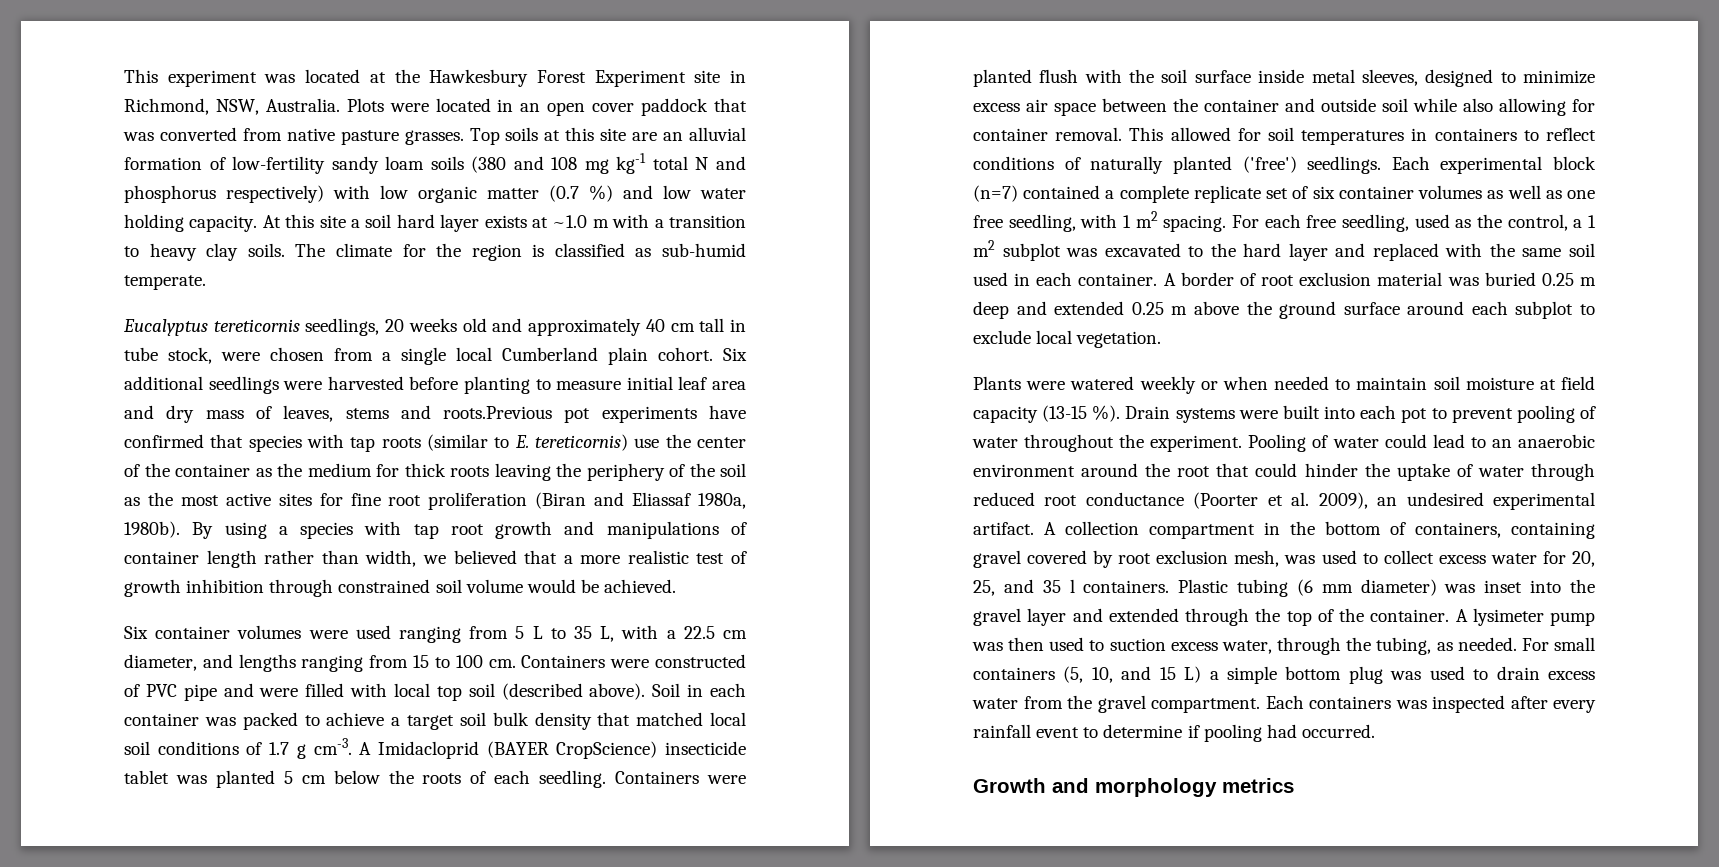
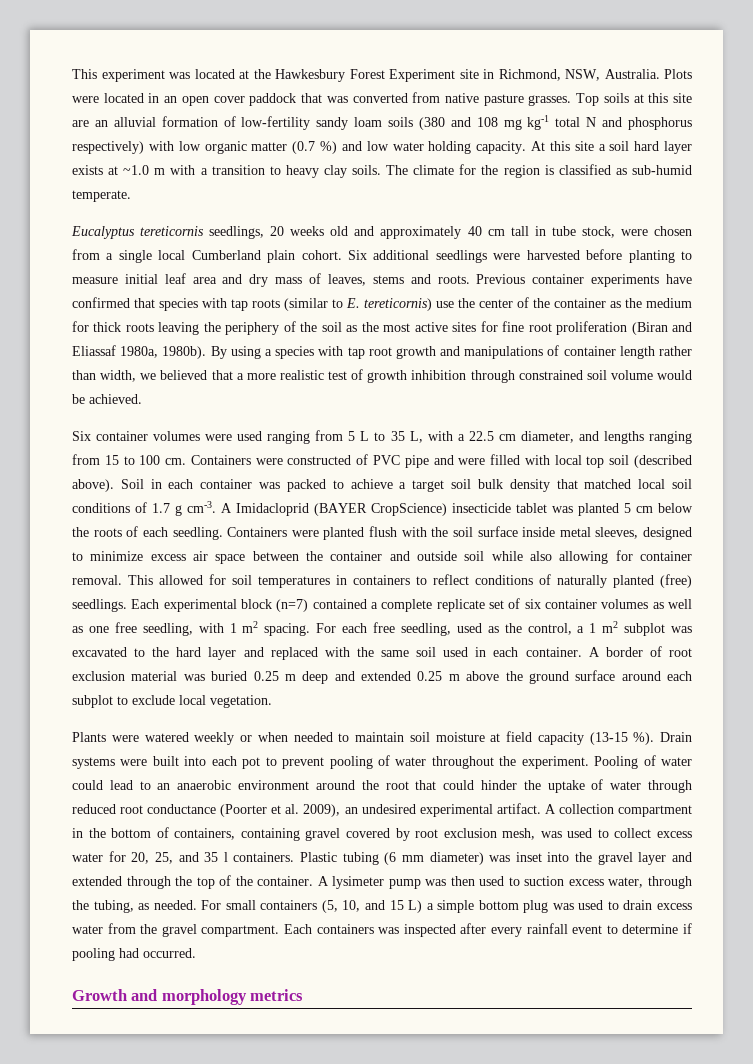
- Six additional seedlings were harvested before planting to measure initial leaf area and dry mass of leaves, stems and roots.Previous pot experiments have confirmed that species with tap roots (similar to E. tereticornis) use the center of the container as the medium for thick roots leaving the periphery of the soil as the most active sites for fine root proliferation (Biran and Eliassaf 1980a, 1980b).
+ Six additional seedlings were harvested before planting to measure initial leaf area and dry mass of leaves, stems and roots. Previous container experiments have confirmed that species with tap roots (similar to E. tereticornis) use the center of the container as the medium for thick roots leaving the periphery of the soil as the most active sites for fine root proliferation (Biran and Eliassaf 1980a, 1980b).
- This allowed for soil temperatures in containers to reflect conditions of naturally planted ('free') seedlings.
+ This allowed for soil temperatures in containers to reflect conditions of naturally planted (free) seedlings.

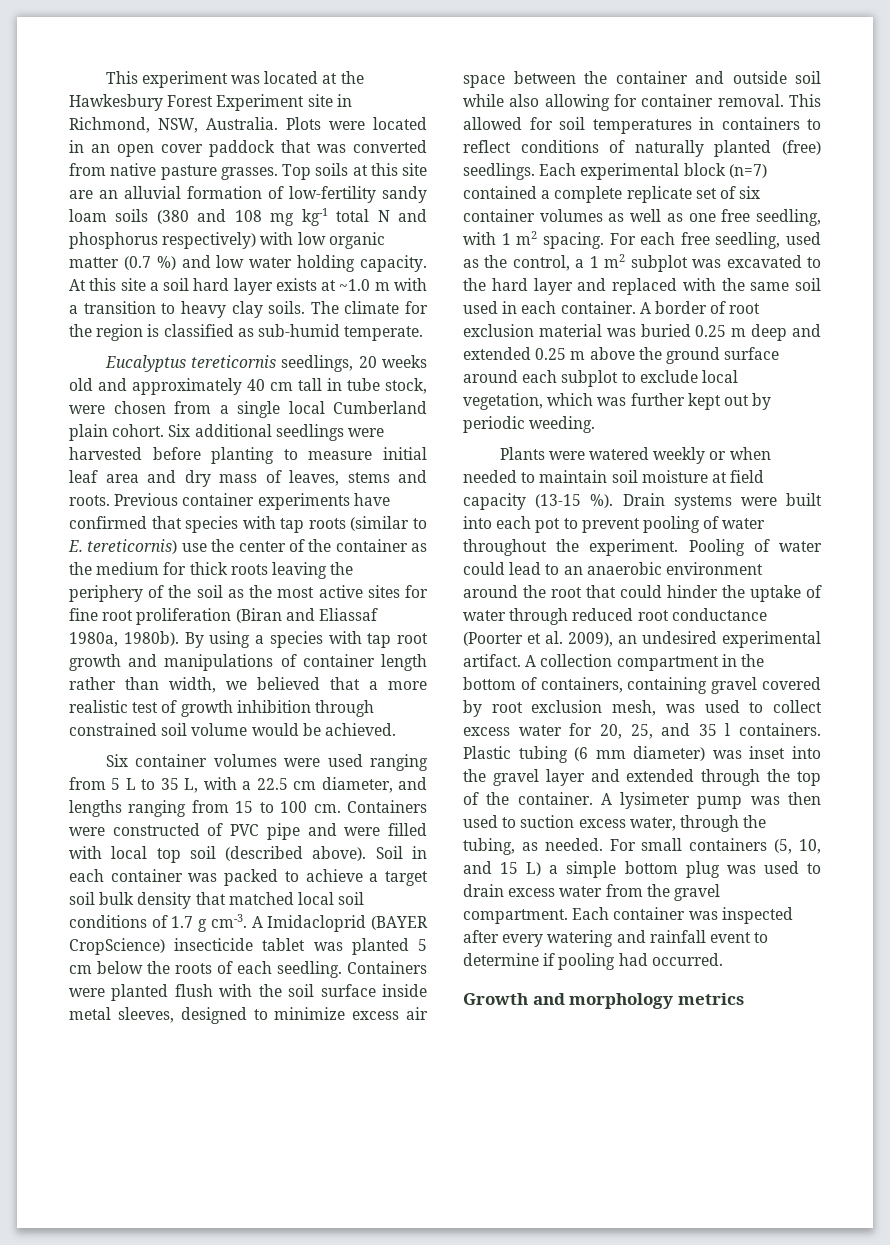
- A border of root exclusion material was buried 0.25 m deep and extended 0.25 m above the ground surface around each subplot to exclude local vegetation.
+ A border of root exclusion material was buried 0.25 m deep and extended 0.25 m above the ground surface around each subplot to exclude local vegetation, which was further kept out by periodic weeding.
- Each containers was inspected after every rainfall event to determine if pooling had occurred.
+ Each container was inspected after every watering and rainfall event to determine if pooling had occurred.

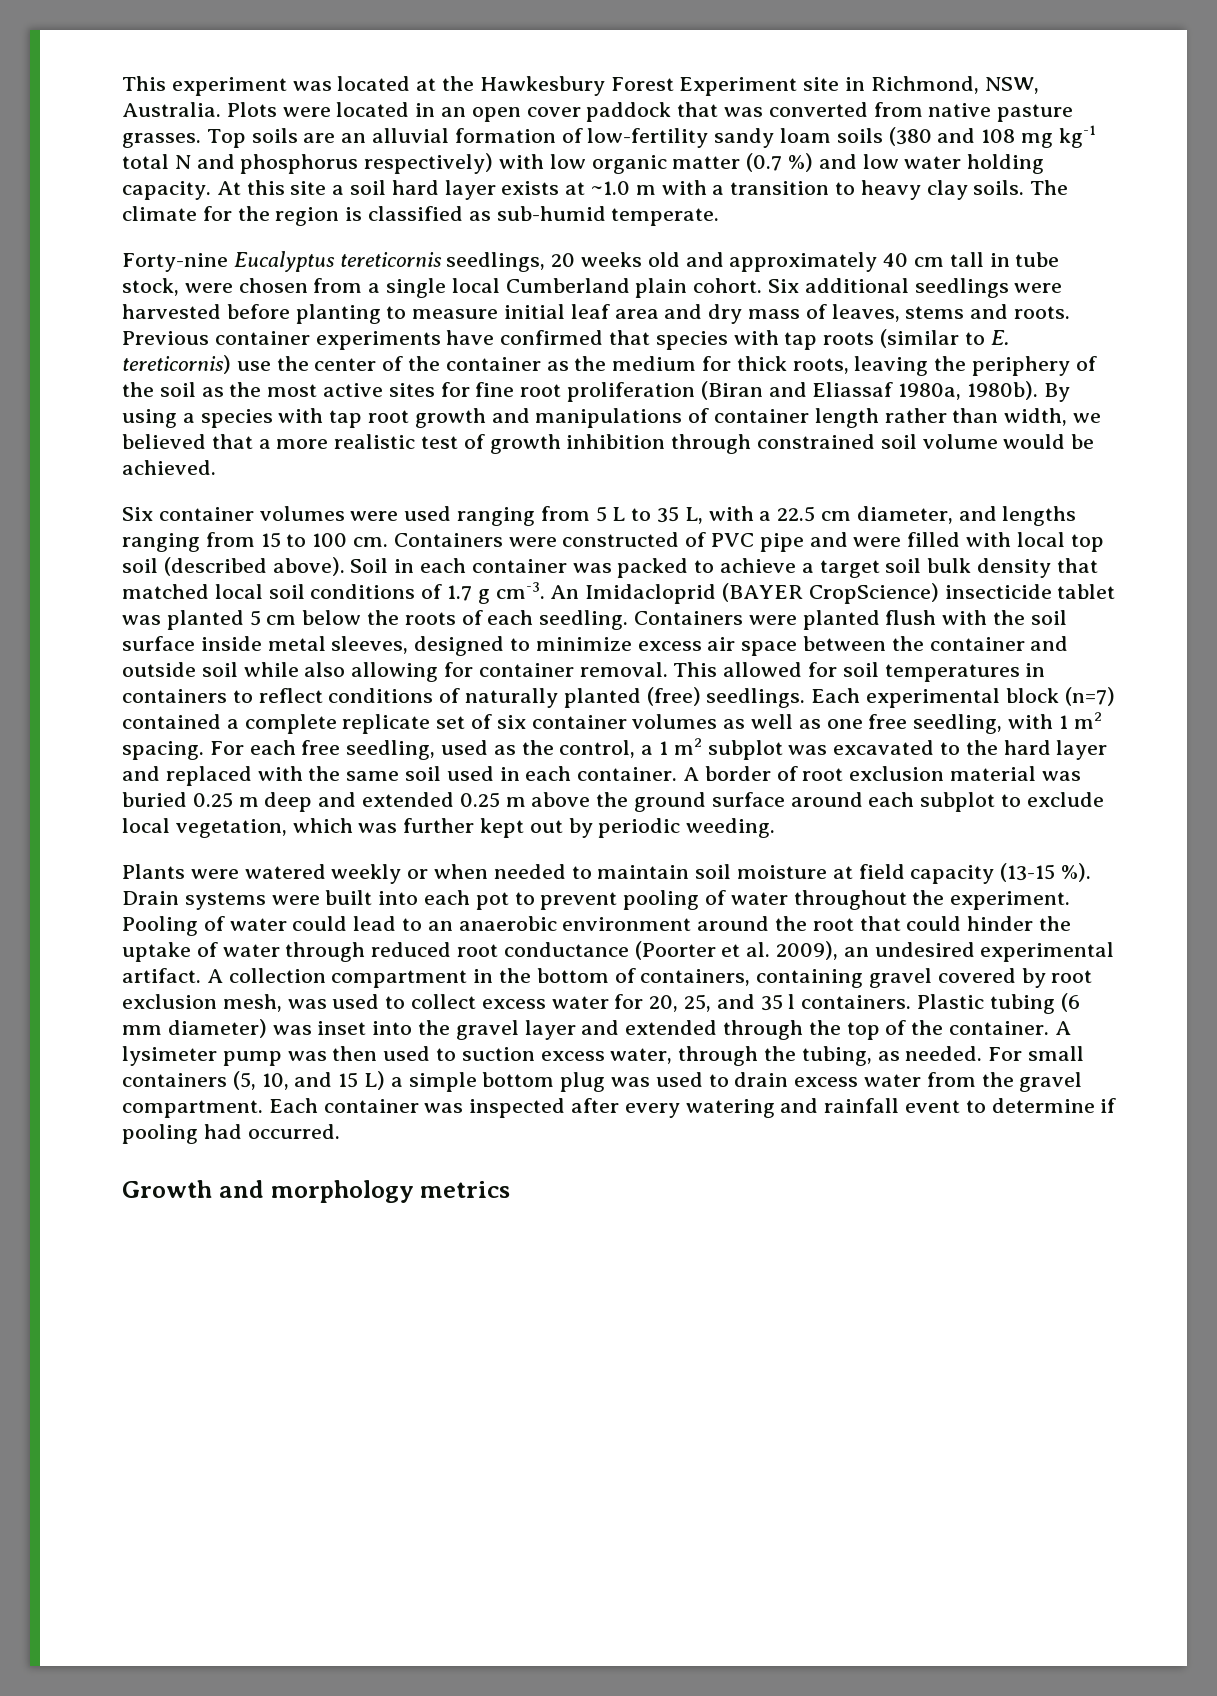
- Top soils at this site are an alluvial formation of low-fertility sandy loam soils (380 and 108 mg kg-1 total N and phosphorus respectively) with low organic matter (0.7 %) and low water holding capacity.
+ Top soils are an alluvial formation of low-fertility sandy loam soils (380 and 108 mg kg-1 total N and phosphorus respectively) with low organic matter (0.7 %) and low water holding capacity.
- Eucalyptus tereticornis seedlings, 20 weeks old and approximately 40 cm tall in tube stock, were chosen from a single local Cumberland plain cohort.
+ Forty-nine Eucalyptus tereticornis seedlings, 20 weeks old and approximately 40 cm tall in tube stock, were chosen from a single local Cumberland plain cohort.
- Previous container experiments have confirmed that species with tap roots (similar to E. tereticornis) use the center of the container as the medium for thick roots leaving the periphery of the soil as the most active sites for fine root proliferation (Biran and Eliassaf 1980a, 1980b).
+ Previous container experiments have confirmed that species with tap roots (similar to E. tereticornis) use the center of the container as the medium for thick roots, leaving the periphery of the soil as the most active sites for fine root proliferation (Biran and Eliassaf 1980a, 1980b).
- A Imidacloprid (BAYER CropScience) insecticide tablet was planted 5 cm below the roots of each seedling.
+ An Imidacloprid (BAYER CropScience) insecticide tablet was planted 5 cm below the roots of each seedling.

